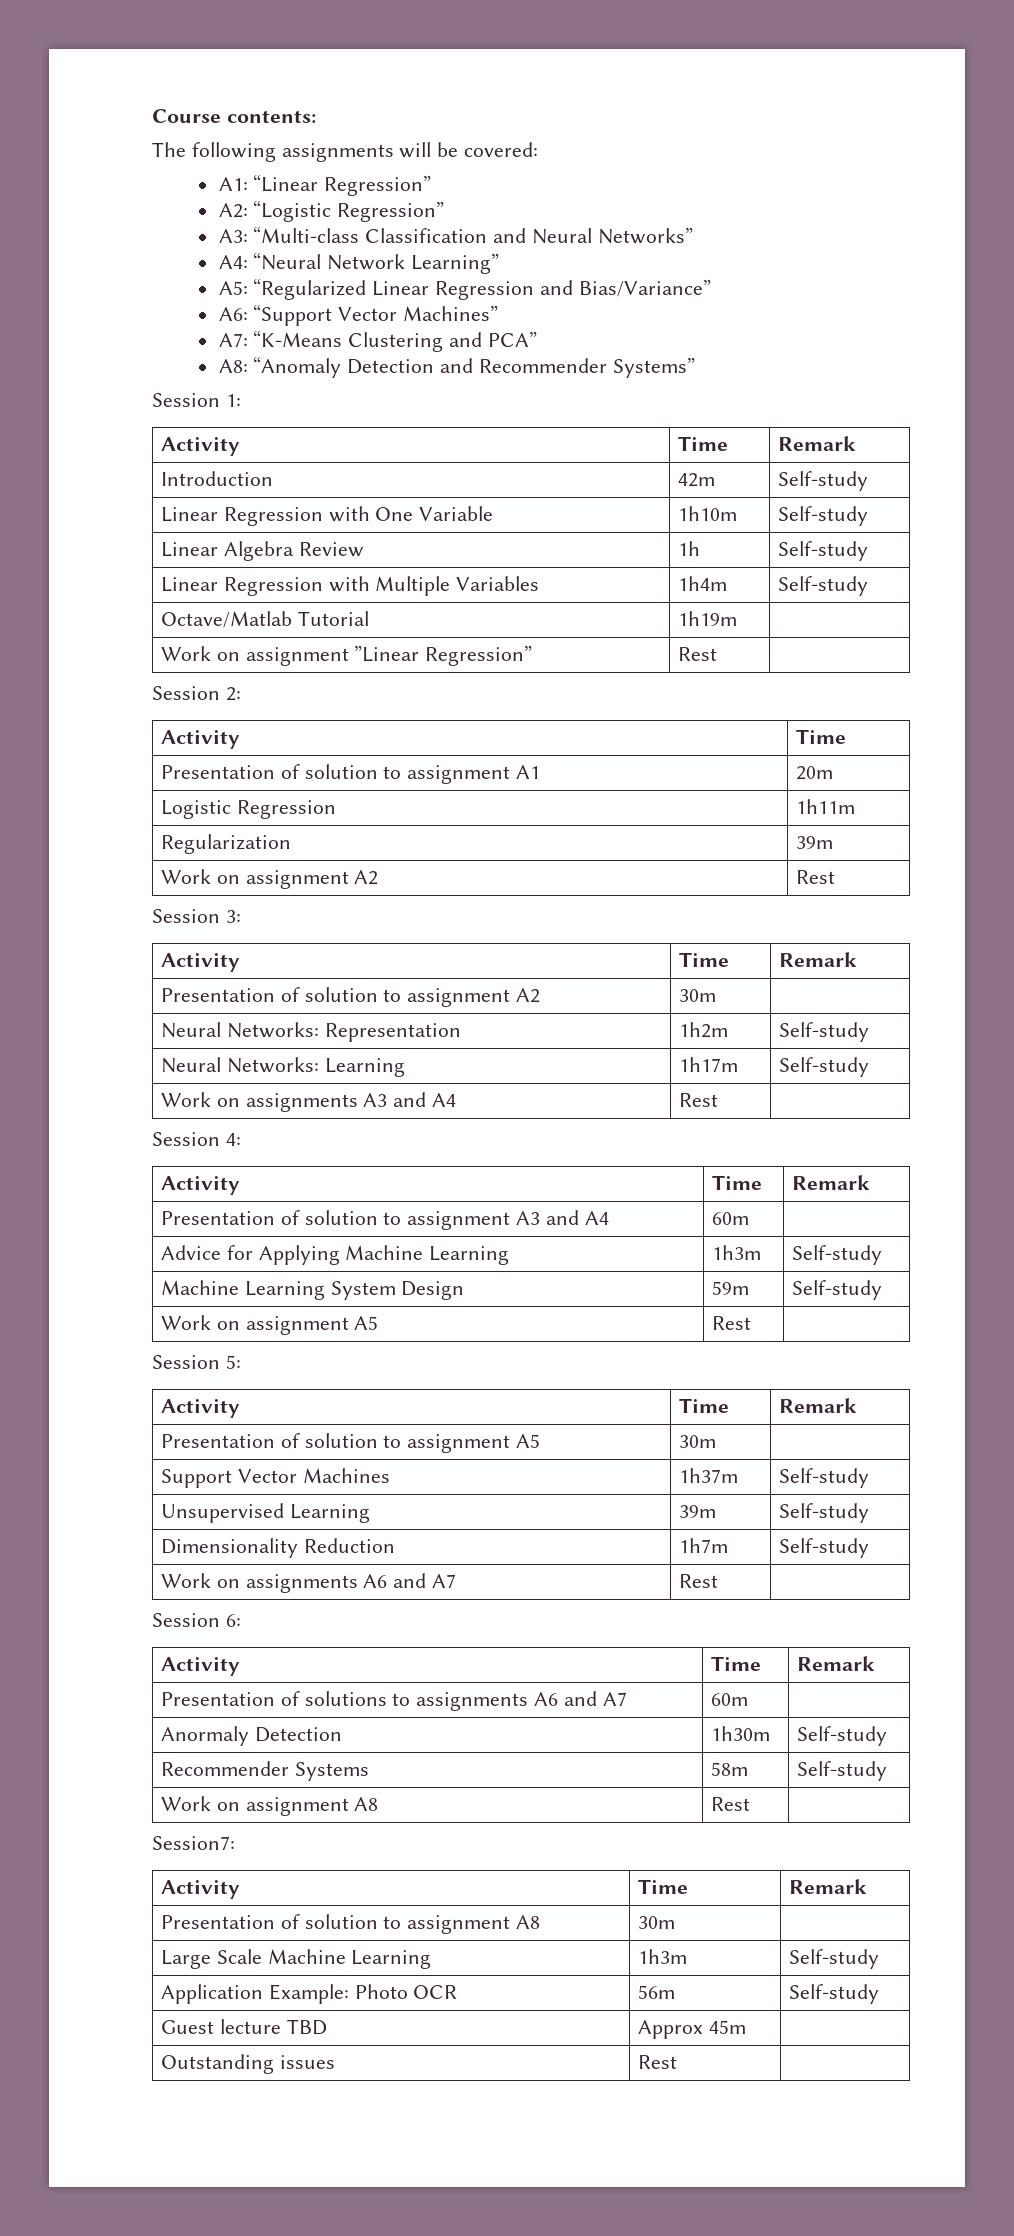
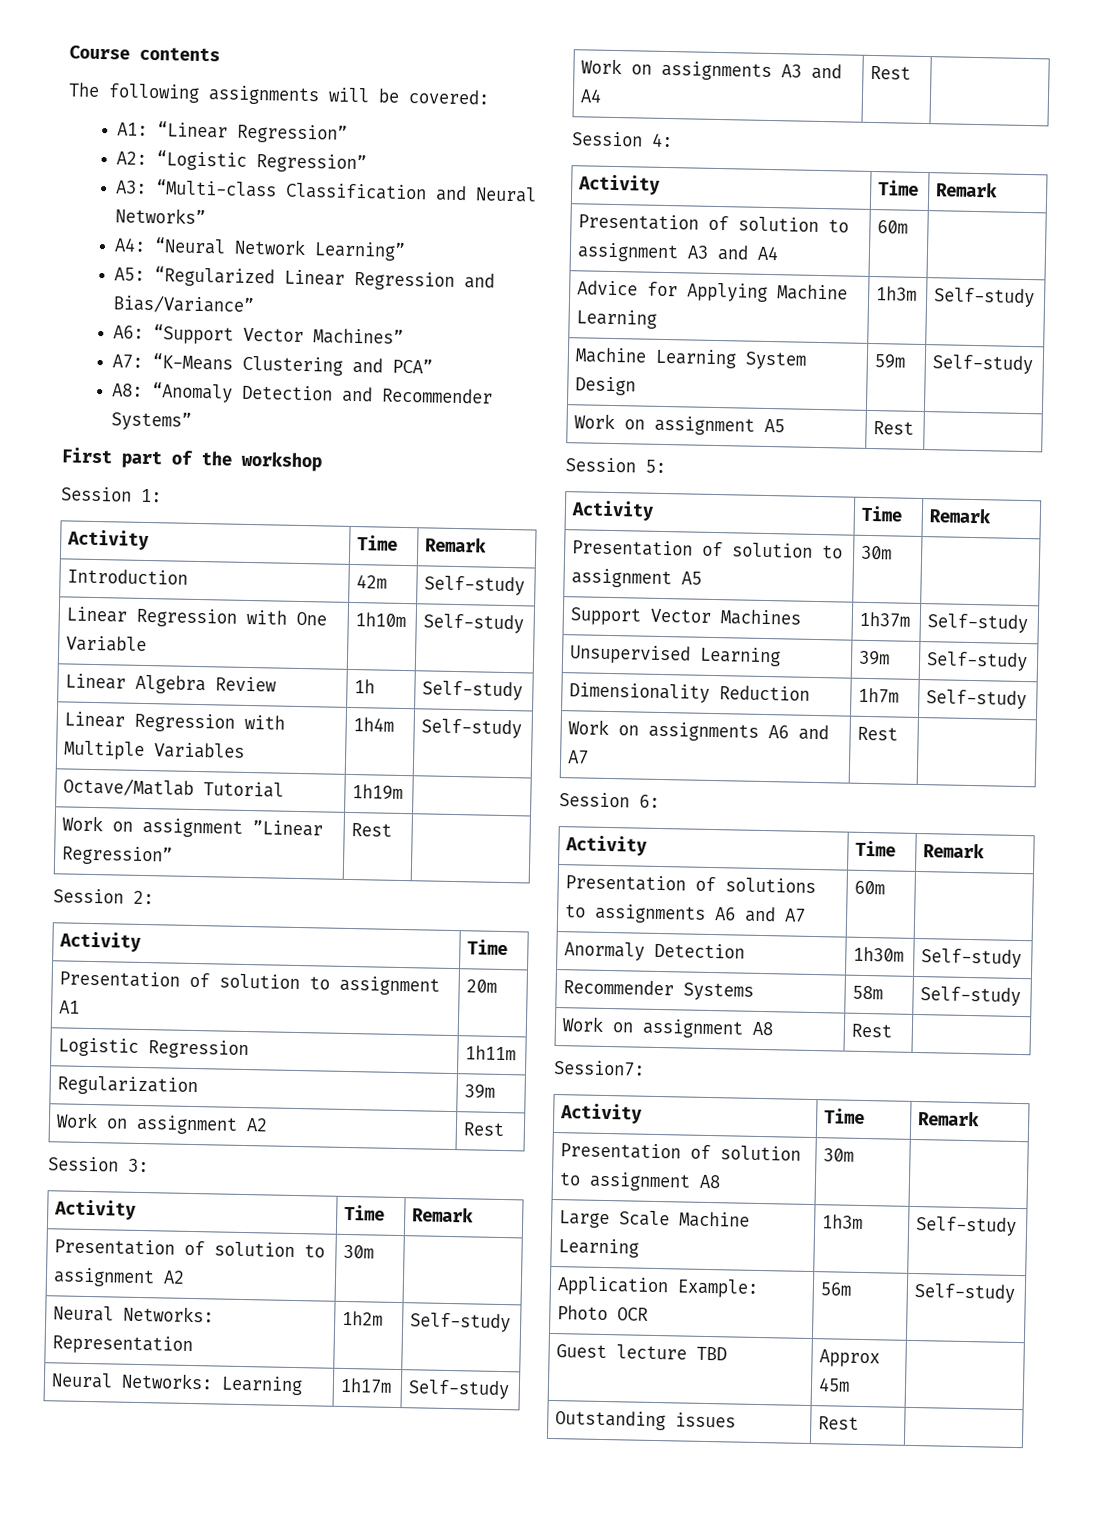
- Course contents:
+ Course contents
+ First part of the workshop

